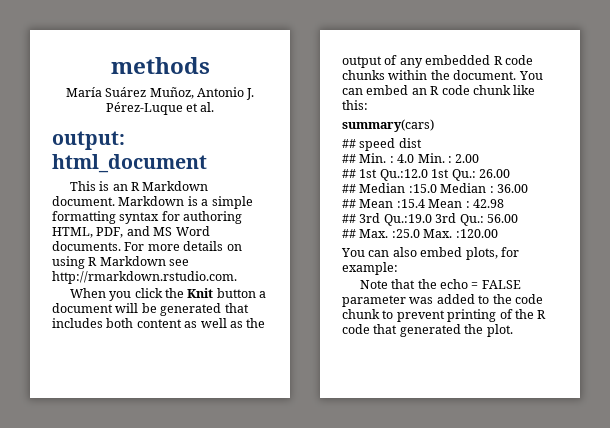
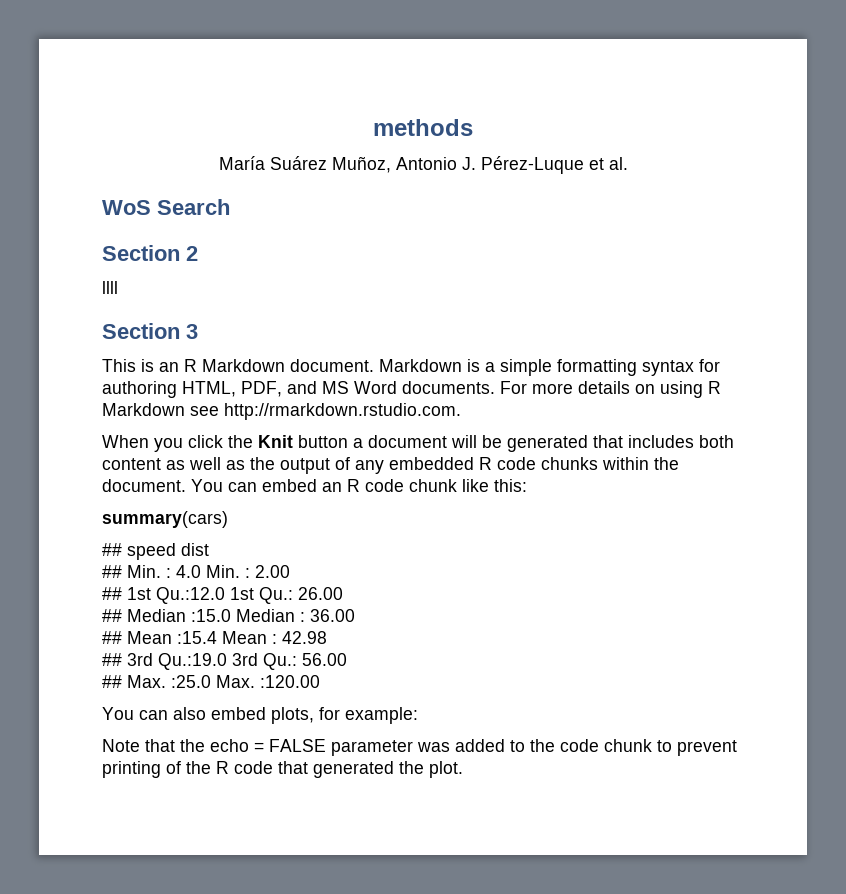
- output: html_document
+ WoS Search
+ Section 2
+ llll
+ Section 3

